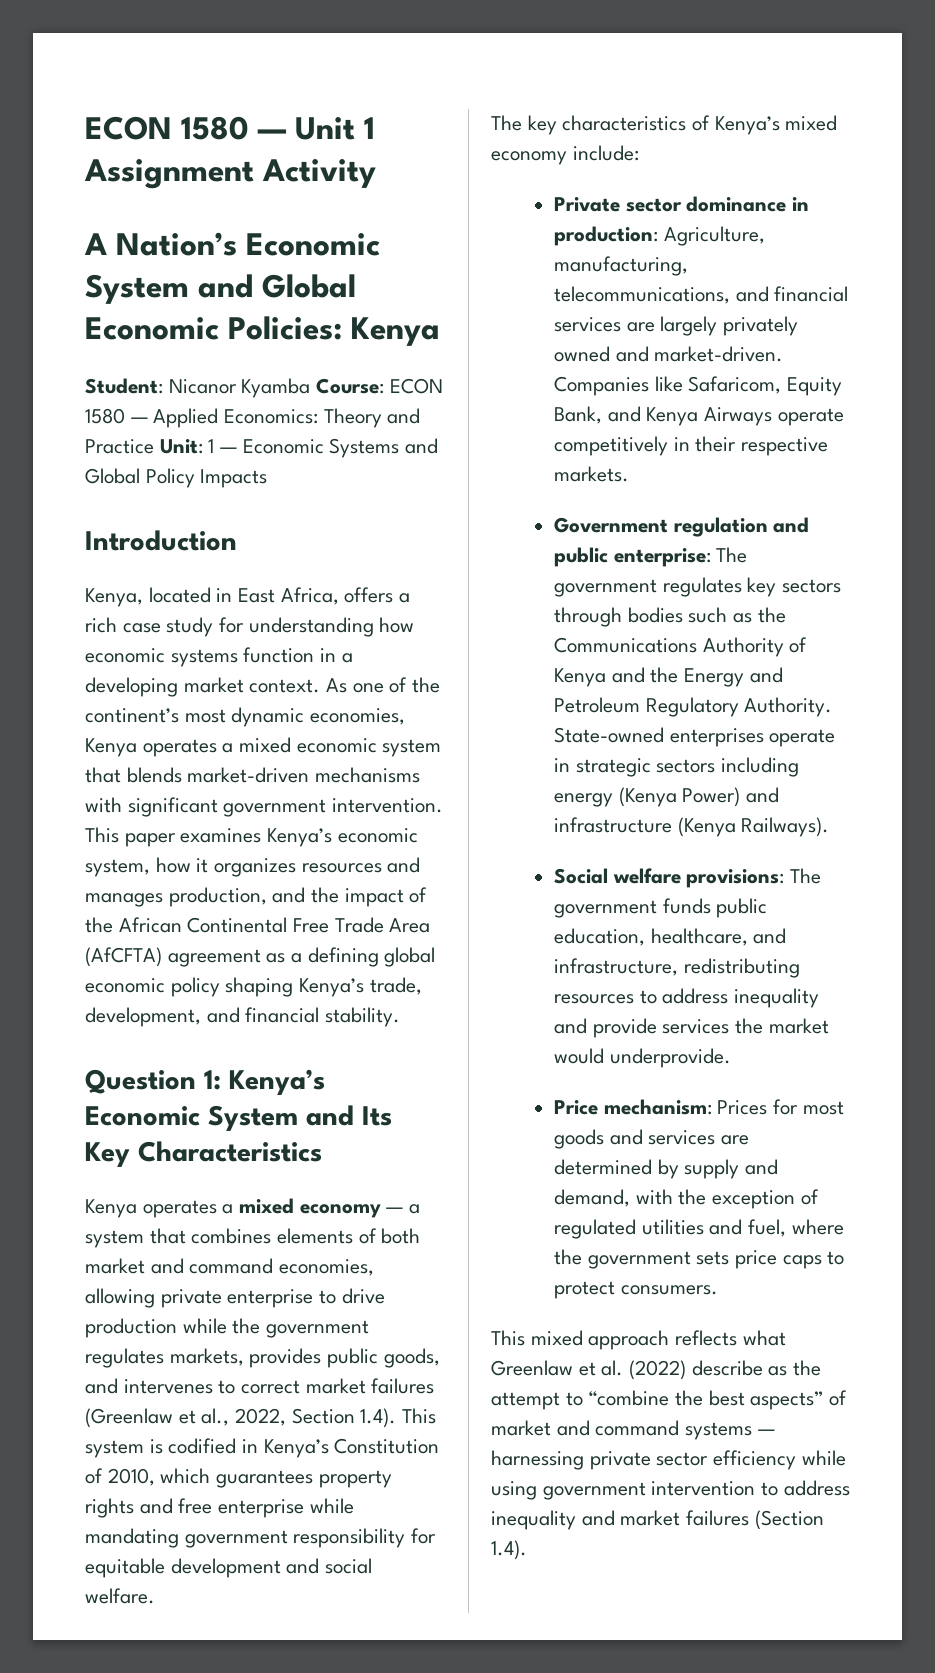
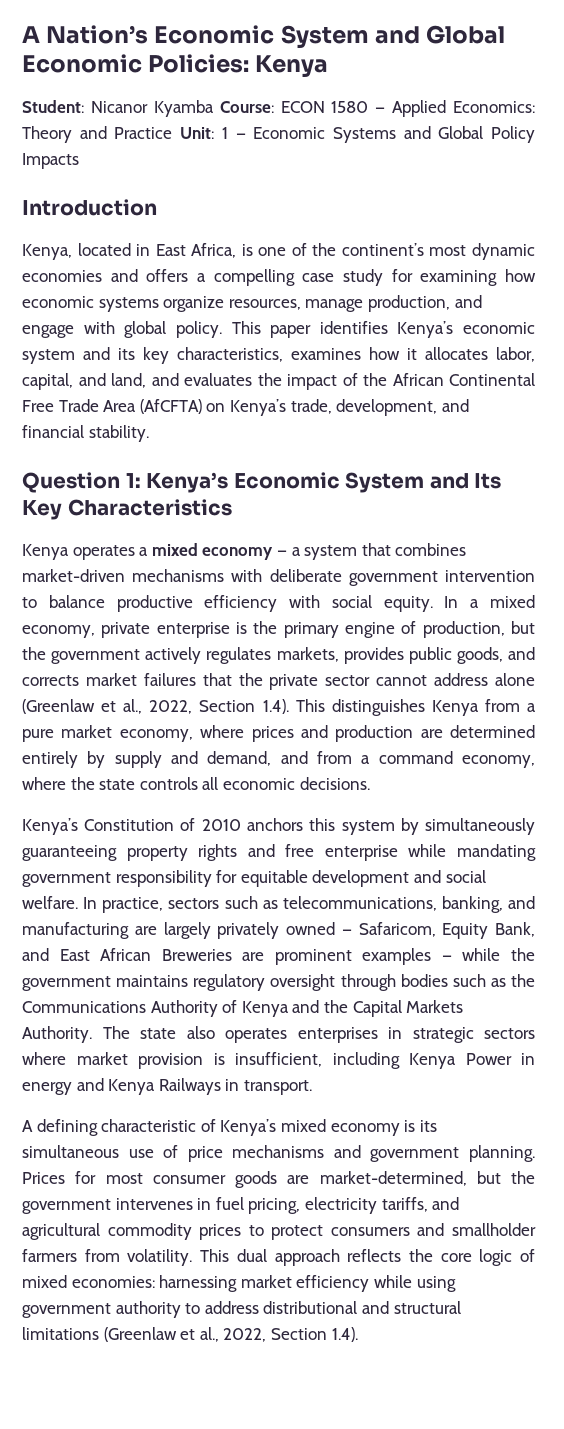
- ECON 1580 — Unit 1 Assignment Activity
- Kenya, located in East Africa, offers a rich case study for understanding how economic systems function in a developing market context. As one of the continent’s most dynamic economies, Kenya operates a mixed economic system that blends market-driven mechanisms with significant government intervention. This paper examines Kenya’s economic system, how it organizes resources and manages production, and the impact of the African Continental Free Trade Area (AfCFTA) agreement as a defining global economic policy shaping Kenya’s trade, development, and financial stability.
+ Kenya, located in East Africa, is one of the continent’s most dynamic economies and offers a compelling case study for examining how economic systems organize resources, manage production, and engage with global policy. This paper identifies Kenya’s economic system and its key characteristics, examines how it allocates labor, capital, and land, and evaluates the impact of the African Continental Free Trade Area (AfCFTA) on Kenya’s trade, development, and financial stability.
- Kenya operates a mixed economy — a system that combines elements of both market and command economies, allowing private enterprise to drive production while the government regulates markets, provides public goods, and intervenes to correct market failures (Greenlaw et al., 2022, Section 1.4). This system is codified in Kenya’s Constitution of 2010, which guarantees property rights and free enterprise while mandating government responsibility for equitable development and social welfare.
- The key characteristics of Kenya’s mixed economy include:
- Private sector dominance in production: Agriculture, manufacturing, telecommunications, and financial services are largely privately owned and market-driven. Companies like Safaricom, Equity Bank, and Kenya Airways operate competitively in their respective markets.
- Government regulation and public enterprise: The government regulates key sectors through bodies such as the Communications Authority of Kenya and the Energy and Petroleum Regulatory Authority. State-owned enterprises operate in strategic sectors including energy (Kenya Power) and infrastructure (Kenya Railways).
- Social welfare provisions: The government funds public education, healthcare, and infrastructure, redistributing resources to address inequality and provide services the market would underprovide.
- Price mechanism: Prices for most goods and services are determined by supply and demand, with the exception of regulated utilities and fuel, where the government sets price caps to protect consumers.
- This mixed approach reflects what Greenlaw et al. (2022) describe as the attempt to “combine the best aspects” of market and command systems — harnessing private sector efficiency while using government intervention to address inequality and market failures (Section 1.4).
+ Kenya operates a mixed economy — a system that combines market-driven mechanisms with deliberate government intervention to balance productive efficiency with social equity. In a mixed economy, private enterprise is the primary engine of production, but the government actively regulates markets, provides public goods, and corrects market failures that the private sector cannot address alone (Greenlaw et al., 2022, Section 1.4). This distinguishes Kenya from a pure market economy, where prices and production are determined entirely by supply and demand, and from a command economy, where the state controls all economic decisions.
+ Kenya’s Constitution of 2010 anchors this system by simultaneously guaranteeing property rights and free enterprise while mandating government responsibility for equitable development and social welfare. In practice, sectors such as telecommunications, banking, and manufacturing are largely privately owned — Safaricom, Equity Bank, and East African Breweries are prominent examples — while the government maintains regulatory oversight through bodies such as the Communications Authority of Kenya and the Capital Markets Authority. The state also operates enterprises in strategic sectors where market provision is insufficient, including Kenya Power in energy and Kenya Railways in transport.
+ A defining characteristic of Kenya’s mixed economy is its simultaneous use of price mechanisms and government planning. Prices for most consumer goods are market-determined, but the government intervenes in fuel pricing, electricity tariffs, and agricultural commodity prices to protect consumers and smallholder farmers from volatility. This dual approach reflects the core logic of mixed economies: harnessing market efficiency while using government authority to address distributional and structural limitations (Greenlaw et al., 2022, Section 1.4).

